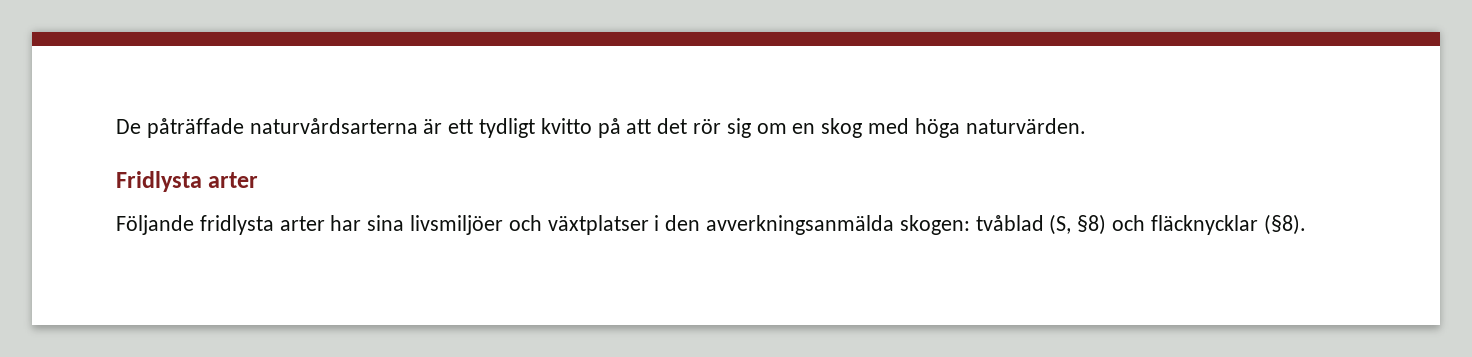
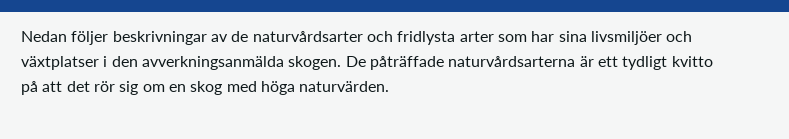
+ Nedan följer beskrivningar av de naturvårdsarter och fridlysta arter som har sina livsmiljöer och växtplatser i den avverkningsanmälda skogen.
- Fridlysta arter
- Följande fridlysta arter har sina livsmiljöer och växtplatser i den avverkningsanmälda skogen: tvåblad (S, §8) och fläcknycklar (§8).

